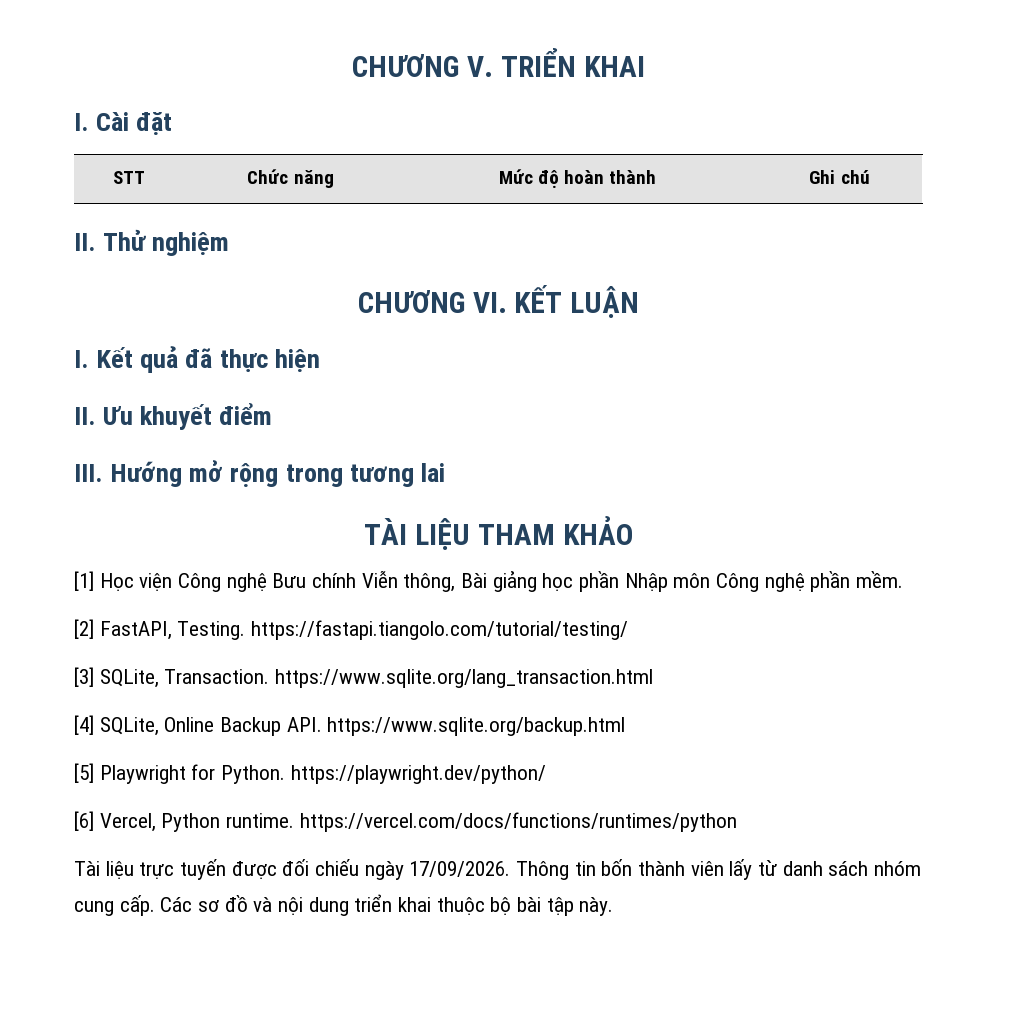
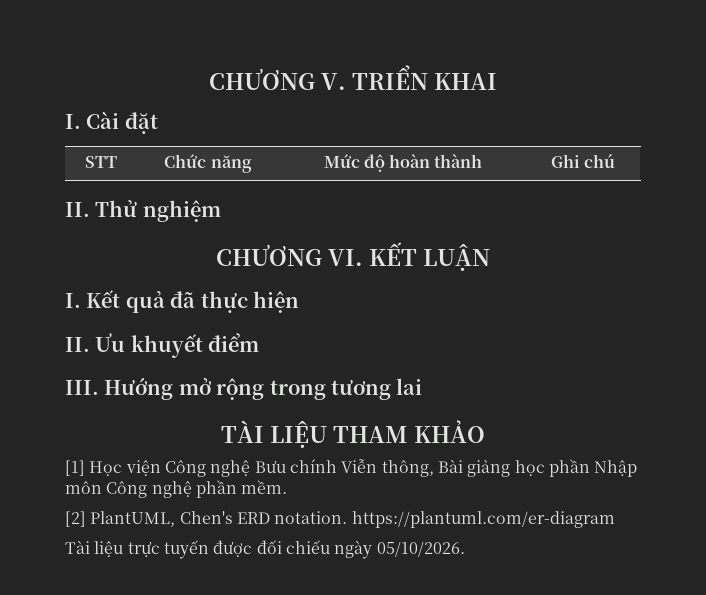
- [2] FastAPI, Testing. https://fastapi.tiangolo.com/tutorial/testing/
- [3] SQLite, Transaction. https://www.sqlite.org/lang_transaction.html
- [4] SQLite, Online Backup API. https://www.sqlite.org/backup.html
- [5] Playwright for Python. https://playwright.dev/python/
- [6] Vercel, Python runtime. https://vercel.com/docs/functions/runtimes/python
+ [2] PlantUML, Chen's ERD notation. https://plantuml.com/er-diagram
- Tài liệu trực tuyến được đối chiếu ngày 17/09/2026. Thông tin bốn thành viên lấy từ danh sách nhóm cung cấp. Các sơ đồ và nội dung triển khai thuộc bộ bài tập này.
+ Tài liệu trực tuyến được đối chiếu ngày 05/10/2026.

